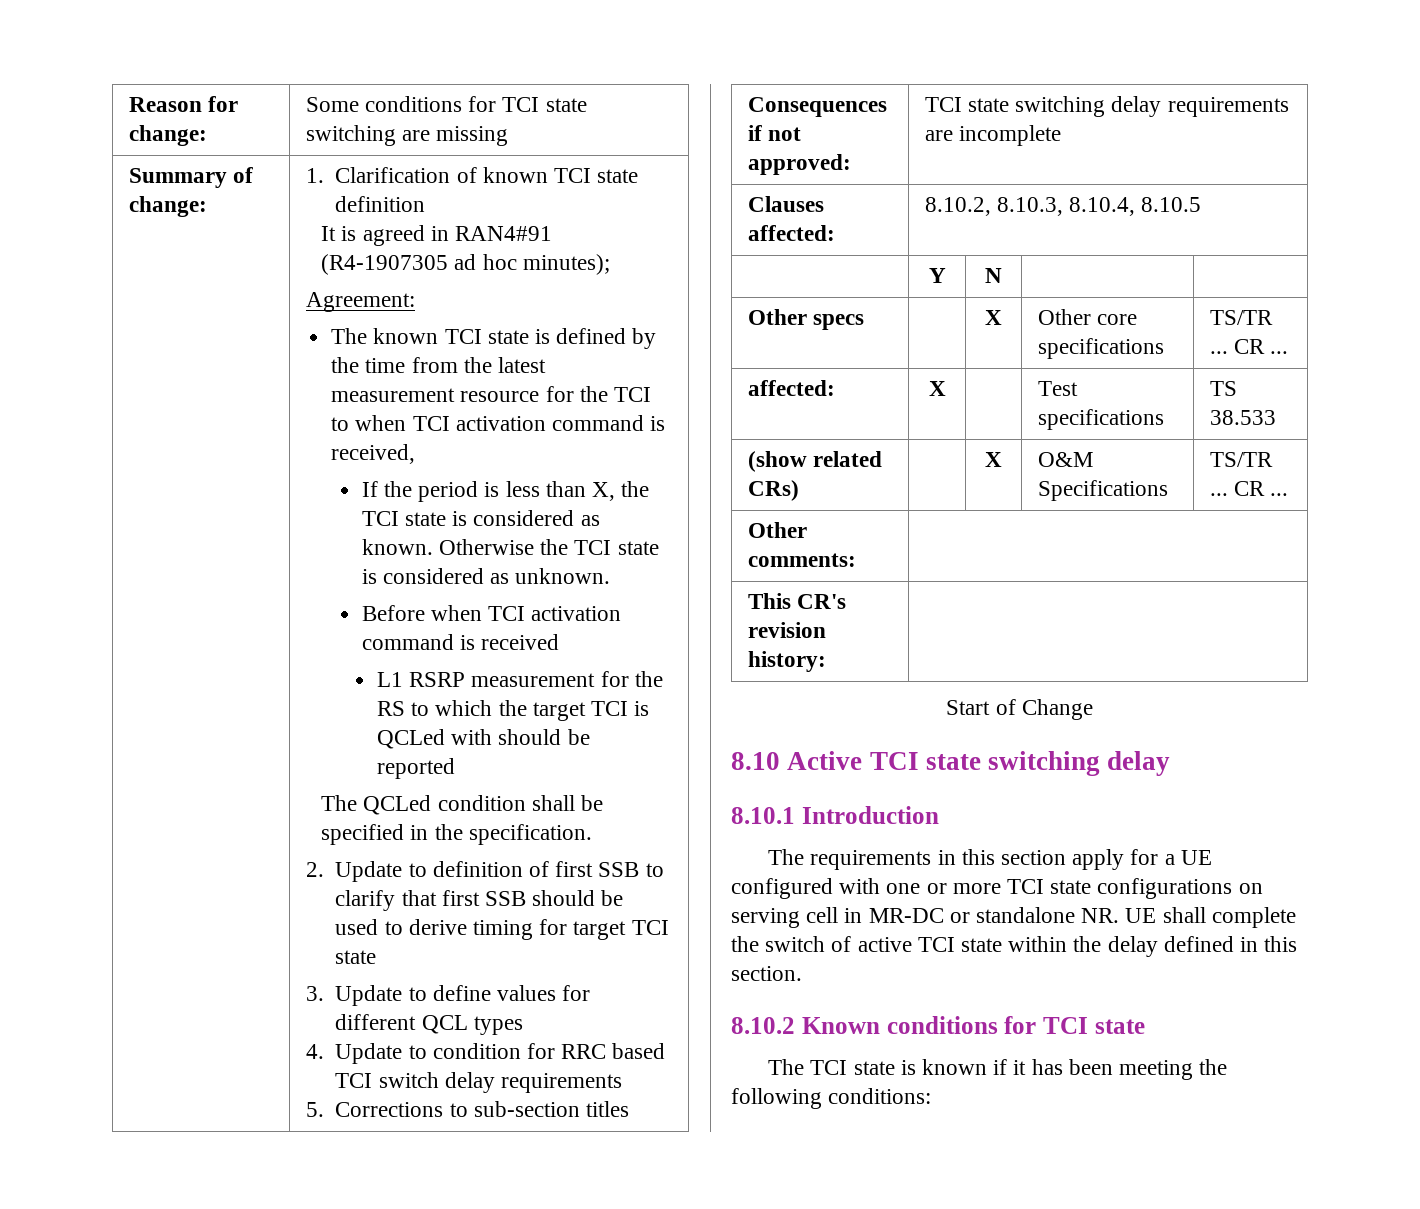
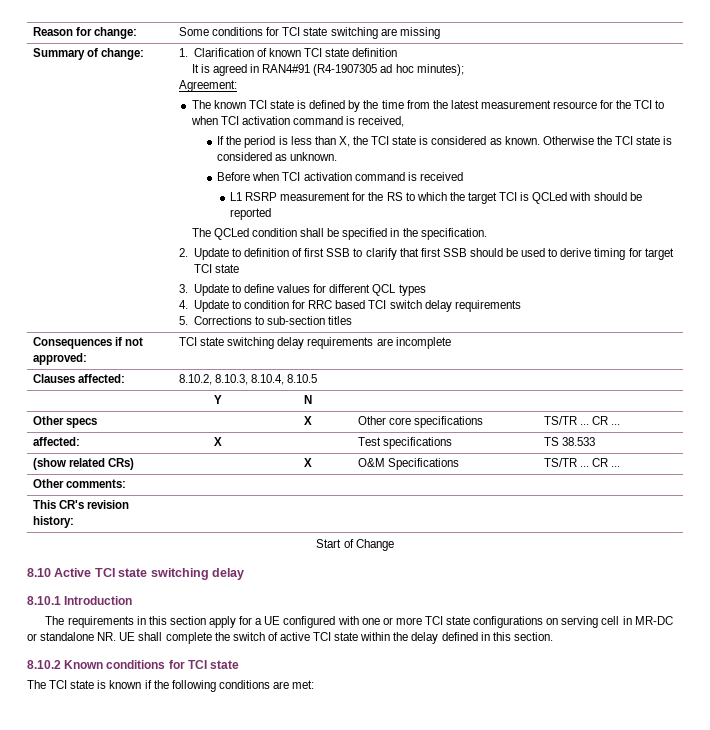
- The TCI state is known if it has been meeting the following conditions:
+ The TCI state is known if the following conditions are met:

